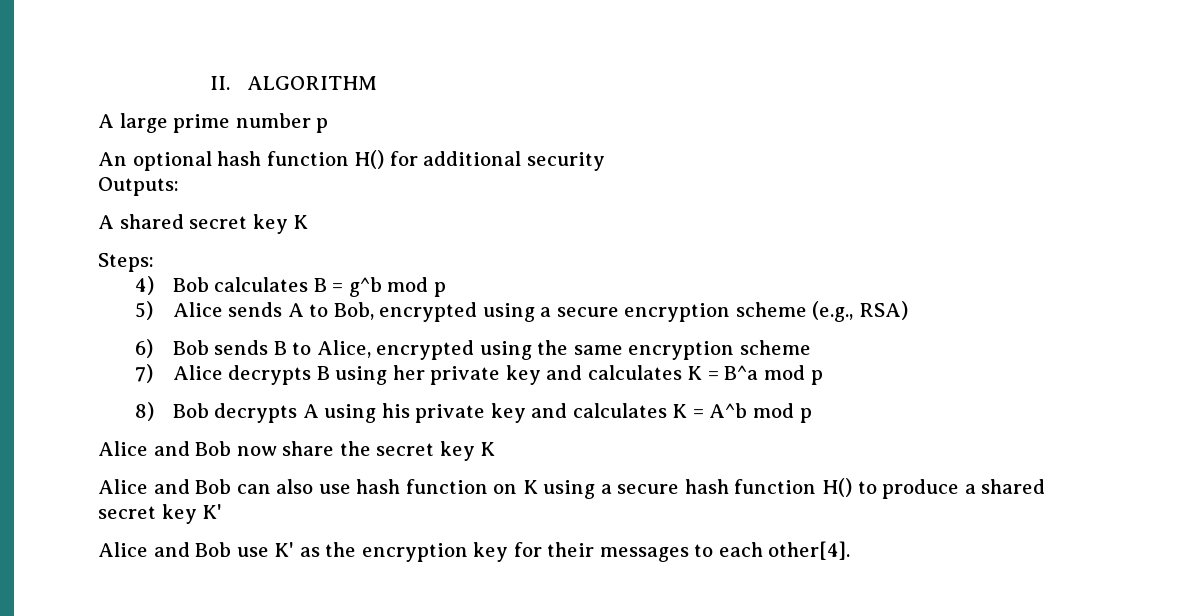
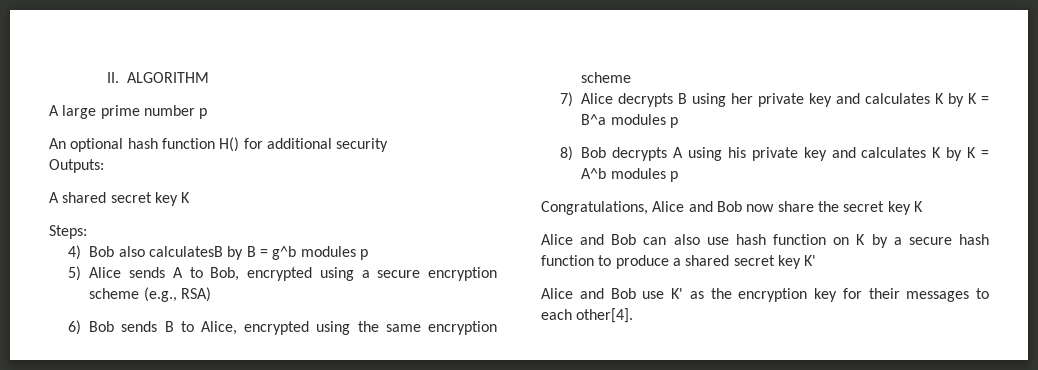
- 4) Bob calculates B = g^b mod p
+ 4) Bob also calculatesB by B = g^b modules p
- 7) Alice decrypts B using her private key and calculates K = B^a mod p
+ 7) Alice decrypts B using her private key and calculates K by K = B^a modules p
- 8) Bob decrypts A using his private key and calculates K = A^b mod p
- Alice and Bob now share the secret key K
+ 8) Bob decrypts A using his private key and calculates K by K = A^b modules p
+ Congratulations, Alice and Bob now share the secret key K
- Alice and Bob can also use hash function on K using a secure hash function H() to produce a shared secret key K'
+ Alice and Bob can also use hash function on K by a secure hash function to produce a shared secret key K'

